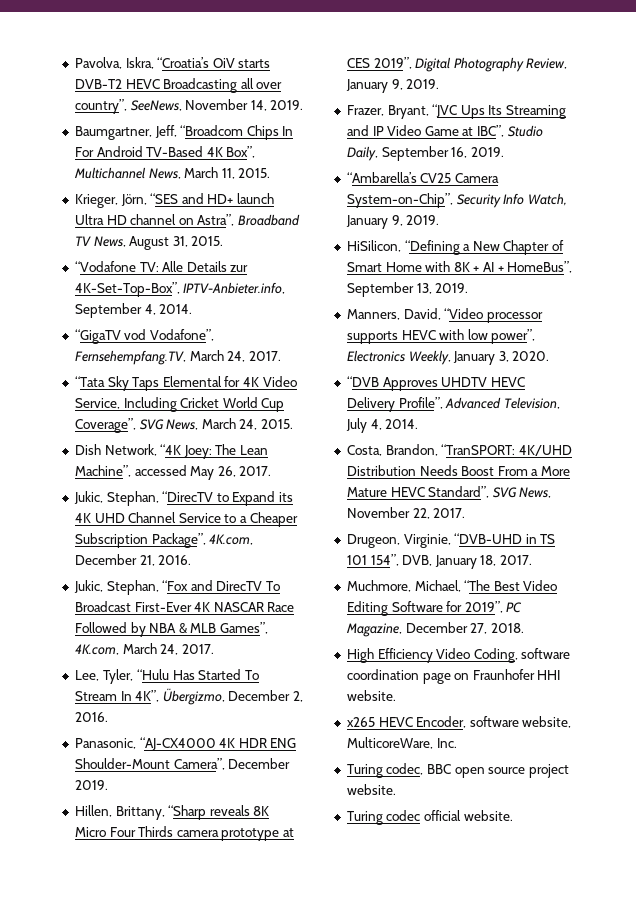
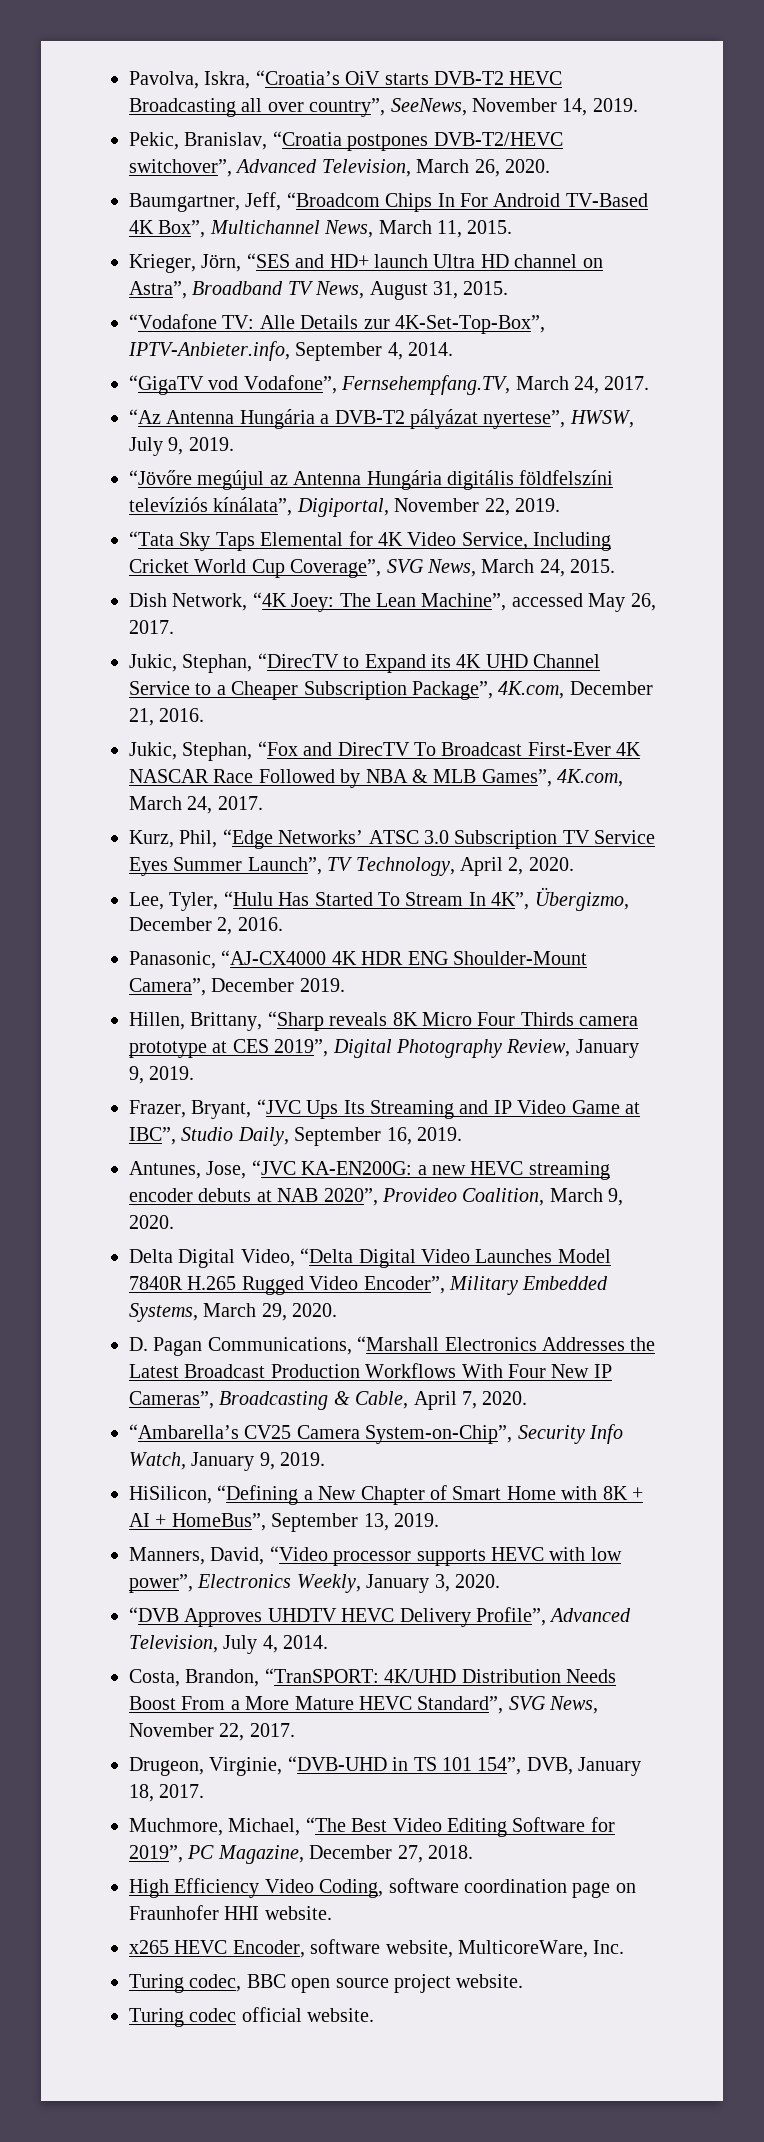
+ Pekic, Branislav, “Croatia postpones DVB-T2/HEVC switchover”, Advanced Television, March 26, 2020.
+ “Az Antenna Hungária a DVB-T2 pályázat nyertese”, HWSW, July 9, 2019.
+ “Jövőre megújul az Antenna Hungária digitális földfelszíni televíziós kínálata”, Digiportal, November 22, 2019.
+ Kurz, Phil, “Edge Networks’ ATSC 3.0 Subscription TV Service Eyes Summer Launch”, TV Technology, April 2, 2020.
+ Antunes, Jose, “JVC KA-EN200G: a new HEVC streaming encoder debuts at NAB 2020”, Provideo Coalition, March 9, 2020.
+ Delta Digital Video, “Delta Digital Video Launches Model 7840R H.265 Rugged Video Encoder”, Military Embedded Systems, March 29, 2020.
+ D. Pagan Communications, “Marshall Electronics Addresses the Latest Broadcast Production Workflows With Four New IP Cameras”, Broadcasting & Cable, April 7, 2020.

